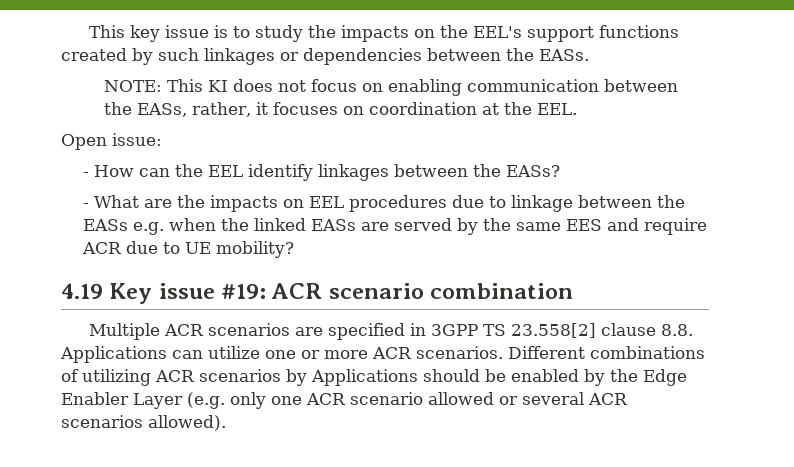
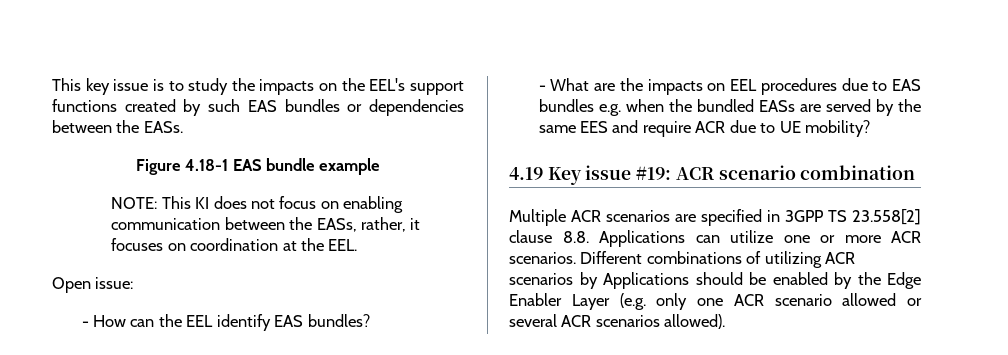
- This key issue is to study the impacts on the EEL's support functions created by such linkages or dependencies between the EASs.
+ This key issue is to study the impacts on the EEL's support functions created by such EAS bundles or dependencies between the EASs.
+ Figure 4.18-1 EAS bundle example
- - How can the EEL identify linkages between the EASs?
+ - How can the EEL identify EAS bundles?
- - What are the impacts on EEL procedures due to linkage between the EASs e.g. when the linked EASs are served by the same EES and require ACR due to UE mobility?
+ - What are the impacts on EEL procedures due to EAS bundles e.g. when the bundled EASs are served by the same EES and require ACR due to UE mobility?

